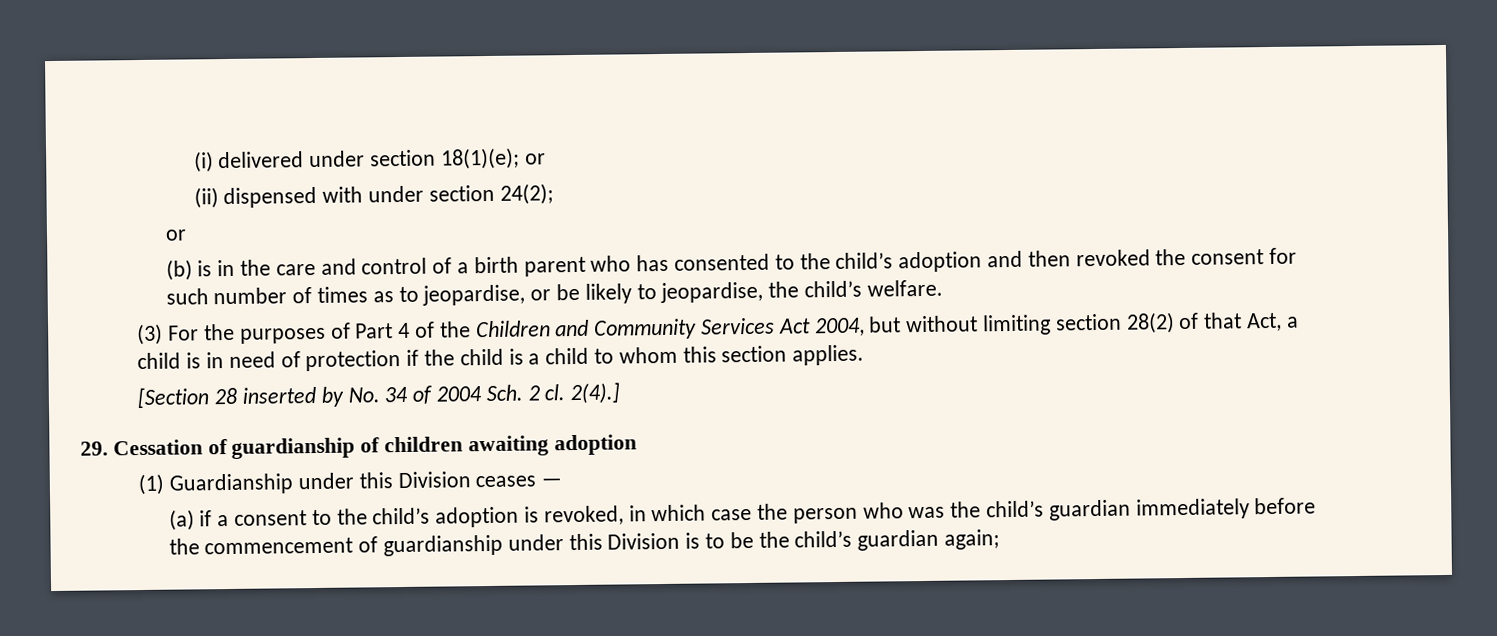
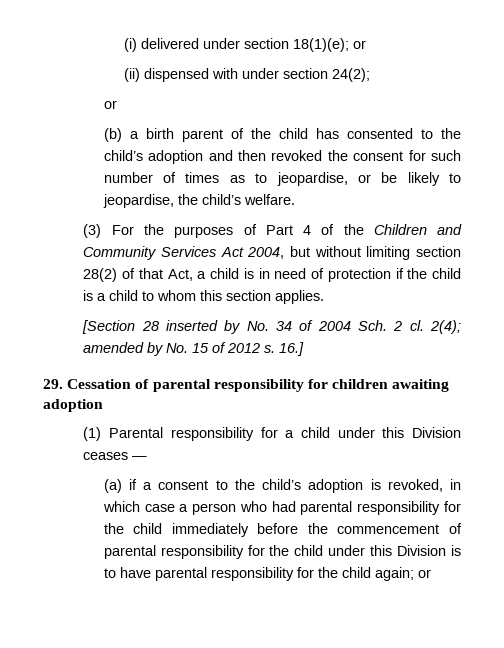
- (b) is in the care and control of a birth parent who has consented to the child’s adoption and then revoked the consent for such number of times as to jeopardise, or be likely to jeopardise, the child’s welfare.
+ (b) a birth parent of the child has consented to the child’s adoption and then revoked the consent for such number of times as to jeopardise, or be likely to jeopardise, the child’s welfare.
- 2(4).]
+ 2(4); amended by No. 15 of 2012 s. 16.]
- 29. Cessation of guardianship of children awaiting adoption
+ 29. Cessation of parental responsibility for children awaiting adoption
- (1) Guardianship under this Division ceases —
+ (1) Parental responsibility for a child under this Division ceases —
- (a) if a consent to the child’s adoption is revoked, in which case the person who was the child’s guardian immediately before the commencement of guardianship under this Division is to be the child’s guardian again;
+ (a) if a consent to the child’s adoption is revoked, in which case a person who had parental responsibility for the child immediately before the commencement of parental responsibility for the child under this Division is to have parental responsibility for the child again; or

